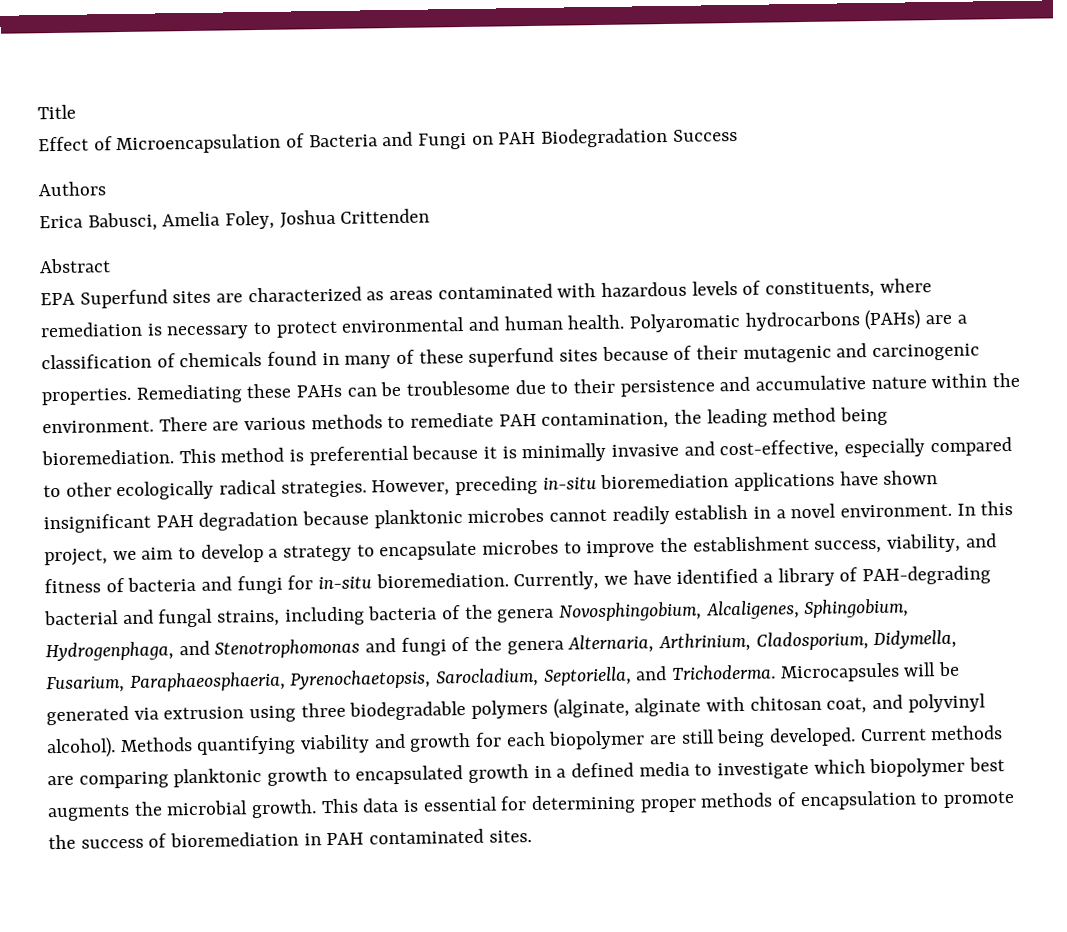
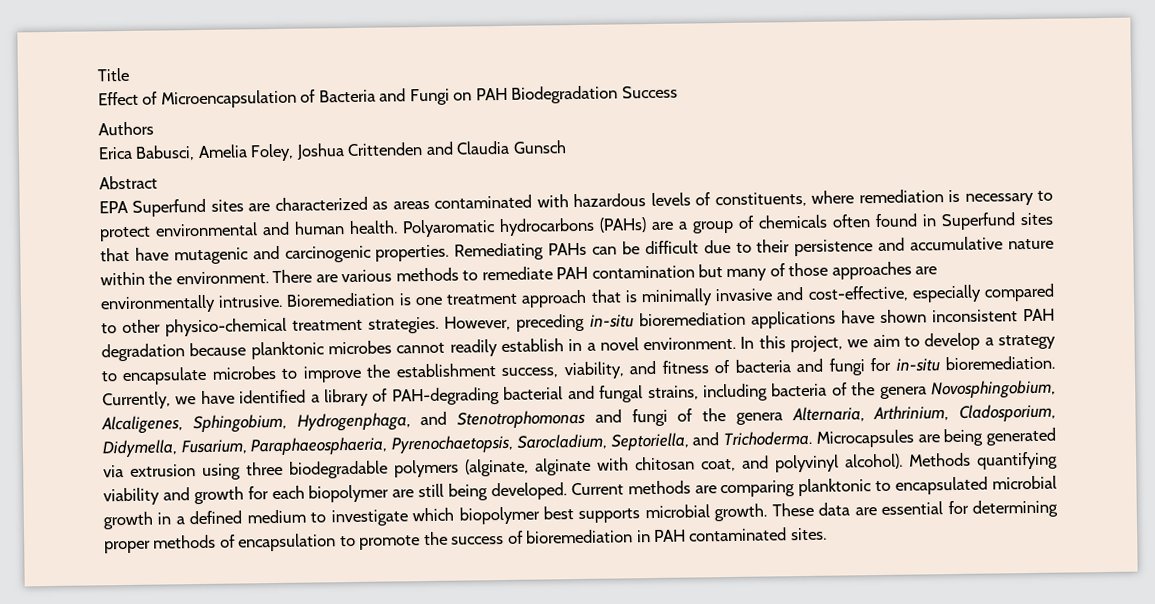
- Erica Babusci, Amelia Foley, Joshua Crittenden
+ Erica Babusci, Amelia Foley, Joshua Crittenden and Claudia Gunsch
- Polyaromatic hydrocarbons (PAHs) are a classification of chemicals found in many of these superfund sites because of their mutagenic and carcinogenic properties.
+ Polyaromatic hydrocarbons (PAHs) are a group of chemicals often found in Superfund sites that have mutagenic and carcinogenic properties.
- Remediating these PAHs can be troublesome due to their persistence and accumulative nature within the environment.
+ Remediating PAHs can be difficult due to their persistence and accumulative nature within the environment.
- There are various methods to remediate PAH contamination, the leading method being bioremediation. This method is preferential because it is minimally invasive and cost-effective, especially compared to other ecologically radical strategies.
+ There are various methods to remediate PAH contamination but many of those approaches are environmentally intrusive. Bioremediation is one treatment approach that is minimally invasive and cost-effective, especially compared to other physico-chemical treatment strategies.
- However, preceding in-situ bioremediation applications have shown insignificant PAH degradation because planktonic microbes cannot readily establish in a novel environment.
+ However, preceding in-situ bioremediation applications have shown inconsistent PAH degradation because planktonic microbes cannot readily establish in a novel environment.
- Microcapsules will be generated via extrusion using three biodegradable polymers (alginate, alginate with chitosan coat, and polyvinyl alcohol).
+ Microcapsules are being generated via extrusion using three biodegradable polymers (alginate, alginate with chitosan coat, and polyvinyl alcohol).
- Current methods are comparing planktonic growth to encapsulated growth in a defined media to investigate which biopolymer best augments the microbial growth. This data is essential for determining proper methods of encapsulation to promote the success of bioremediation in PAH contaminated sites.
+ Current methods are comparing planktonic to encapsulated microbial growth in a defined medium to investigate which biopolymer best supports microbial growth. These data are essential for determining proper methods of encapsulation to promote the success of bioremediation in PAH contaminated sites.

